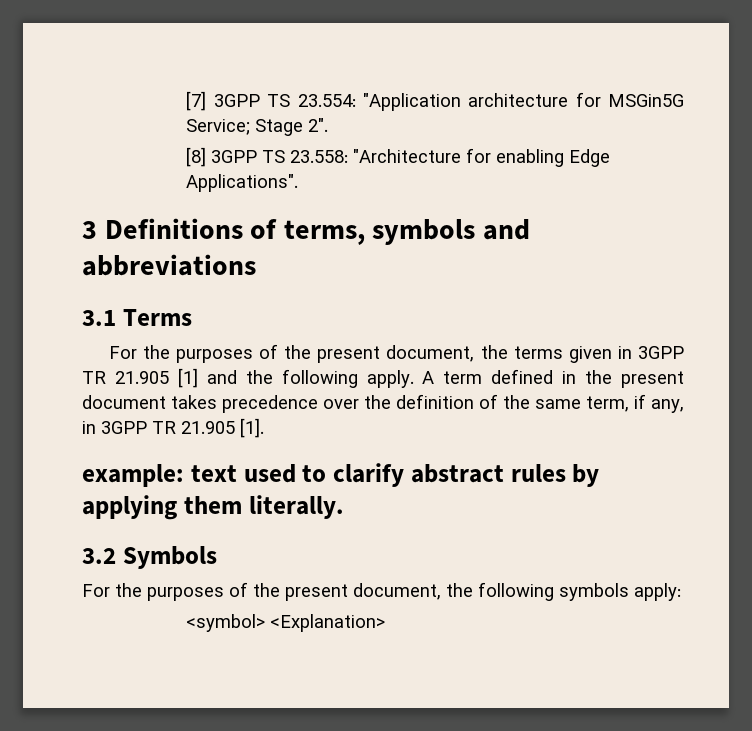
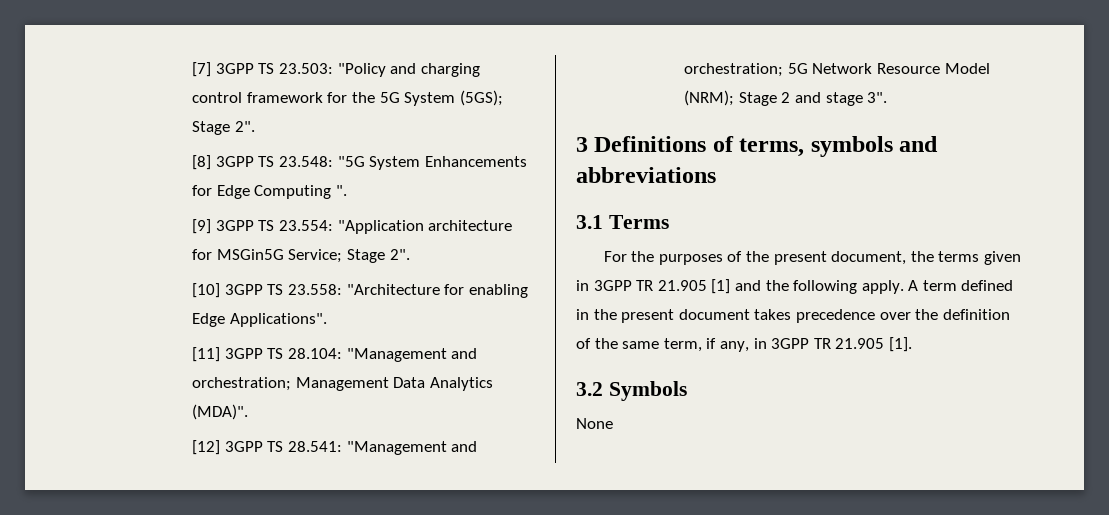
- [7] 3GPP TS 23.554: "Application architecture for MSGin5G Service; Stage 2".
+ [7] 3GPP TS 23.503: "Policy and charging control framework for the 5G System (5GS); Stage 2".
+ [8] 3GPP TS 23.548: "5G System Enhancements for Edge Computing ".
+ [9] 3GPP TS 23.554: "Application architecture for MSGin5G Service; Stage 2".
- [8] 3GPP TS 23.558: "Architecture for enabling Edge Applications".
+ [10] 3GPP TS 23.558: "Architecture for enabling Edge Applications".
+ [11] 3GPP TS 28.104: "Management and orchestration; Management Data Analytics (MDA)".
+ [12] 3GPP TS 28.541: "Management and orchestration; 5G Network Resource Model (NRM); Stage 2 and stage 3".
- example: text used to clarify abstract rules by applying them literally.
  3.2 Symbols
- For the purposes of the present document, the following symbols apply:
- <symbol> <Explanation>
+ None

